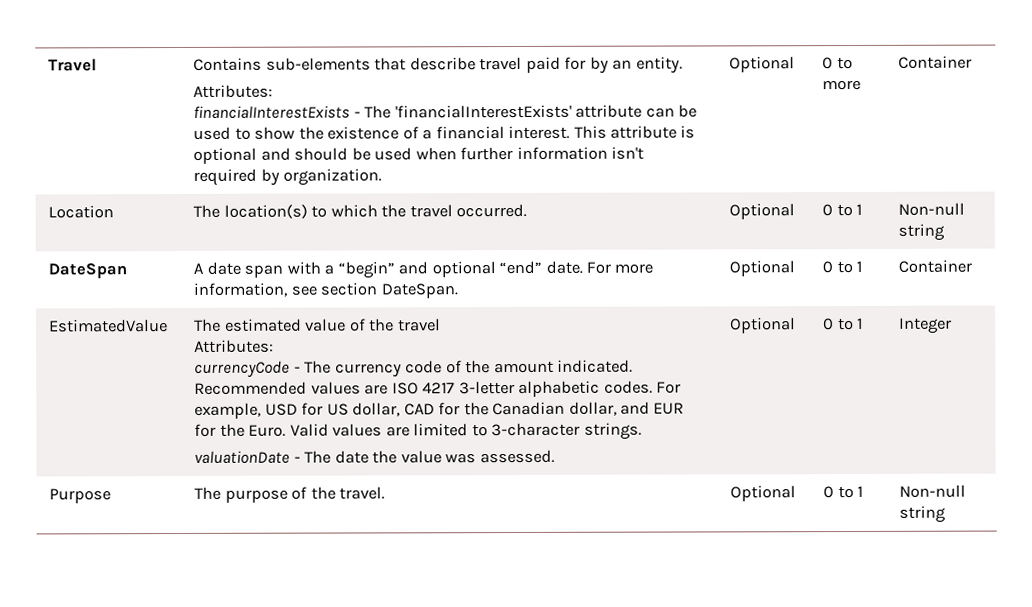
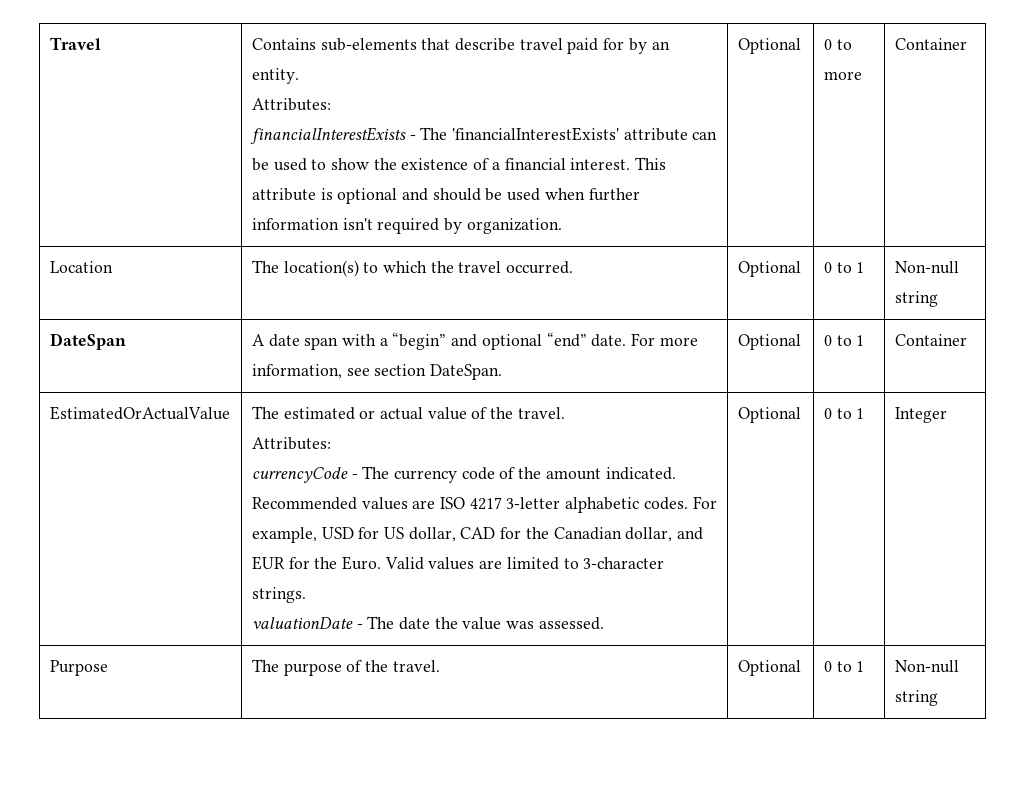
- EstimatedValue
+ EstimatedOrActualValue
- The estimated value of the travel
+ The estimated or actual value of the travel.

